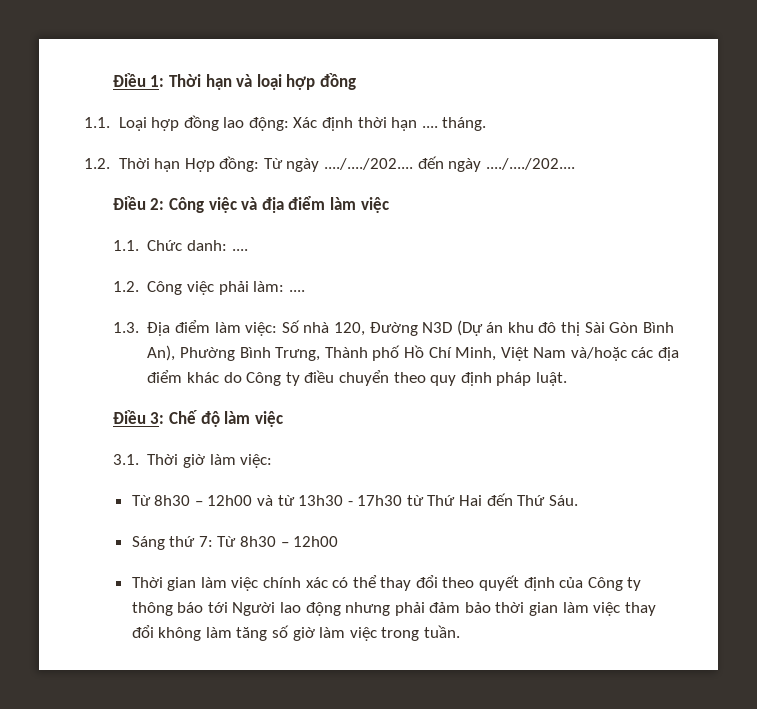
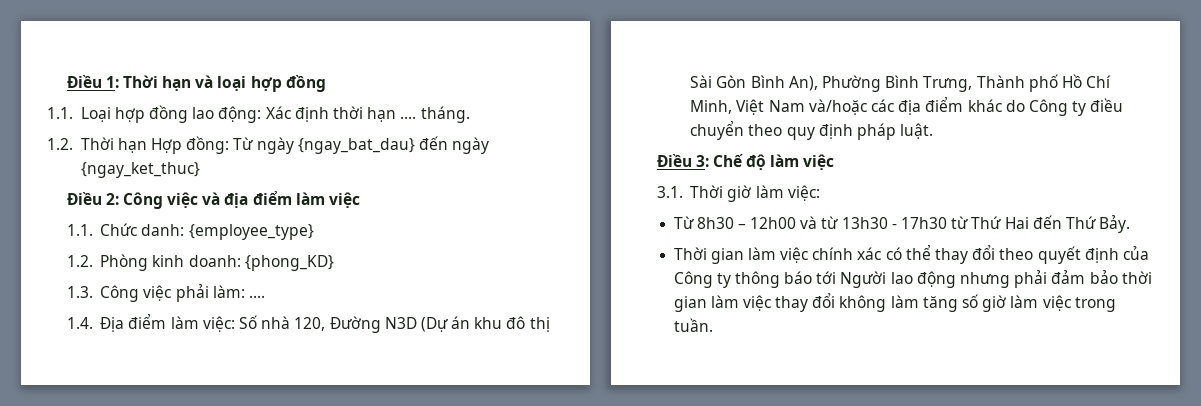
- 1.2. Thời hạn Hợp đồng: Từ ngày ..../..../202.... đến ngày ..../..../202....
+ 1.2. Thời hạn Hợp đồng: Từ ngày {ngay_bat_dau} đến ngày {ngay_ket_thuc}
- 1.1. Chức danh: ....
- 1.2. Công việc phải làm: ....
+ 1.1. Chức danh: {employee_type}
+ 1.2. Phòng kinh doanh: {phong_KD}
+ 1.3. Công việc phải làm: ....
- 1.3. Địa điểm làm việc: Số nhà 120, Đường N3D (Dự án khu đô thị Sài Gòn Bình An), Phường Bình Trưng, Thành phố Hồ Chí Minh, Việt Nam và/hoặc các địa điểm khác do Công ty điều chuyển theo quy định pháp luật.
+ 1.4. Địa điểm làm việc: Số nhà 120, Đường N3D (Dự án khu đô thị Sài Gòn Bình An), Phường Bình Trưng, Thành phố Hồ Chí Minh, Việt Nam và/hoặc các địa điểm khác do Công ty điều chuyển theo quy định pháp luật.
- Từ 8h30 – 12h00 và từ 13h30 - 17h30 từ Thứ Hai đến Thứ Sáu.
- Sáng thứ 7: Từ 8h30 – 12h00
+ Từ 8h30 – 12h00 và từ 13h30 - 17h30 từ Thứ Hai đến Thứ Bảy.

